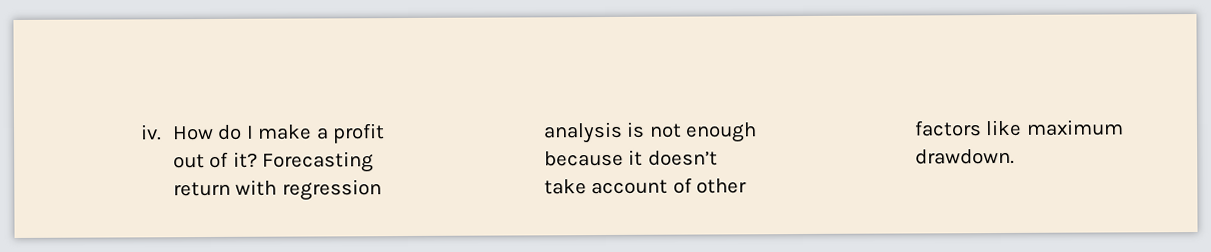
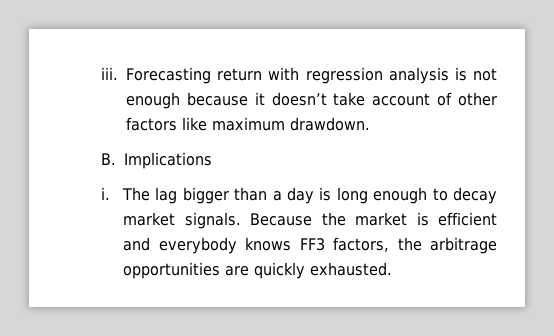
- iv. How do I make a profit out of it?
+ iii.
+ B. Implications
+ i. The lag bigger than a day is long enough to decay market signals. Because the market is efficient and everybody knows FF3 factors, the arbitrage opportunities are quickly exhausted.

